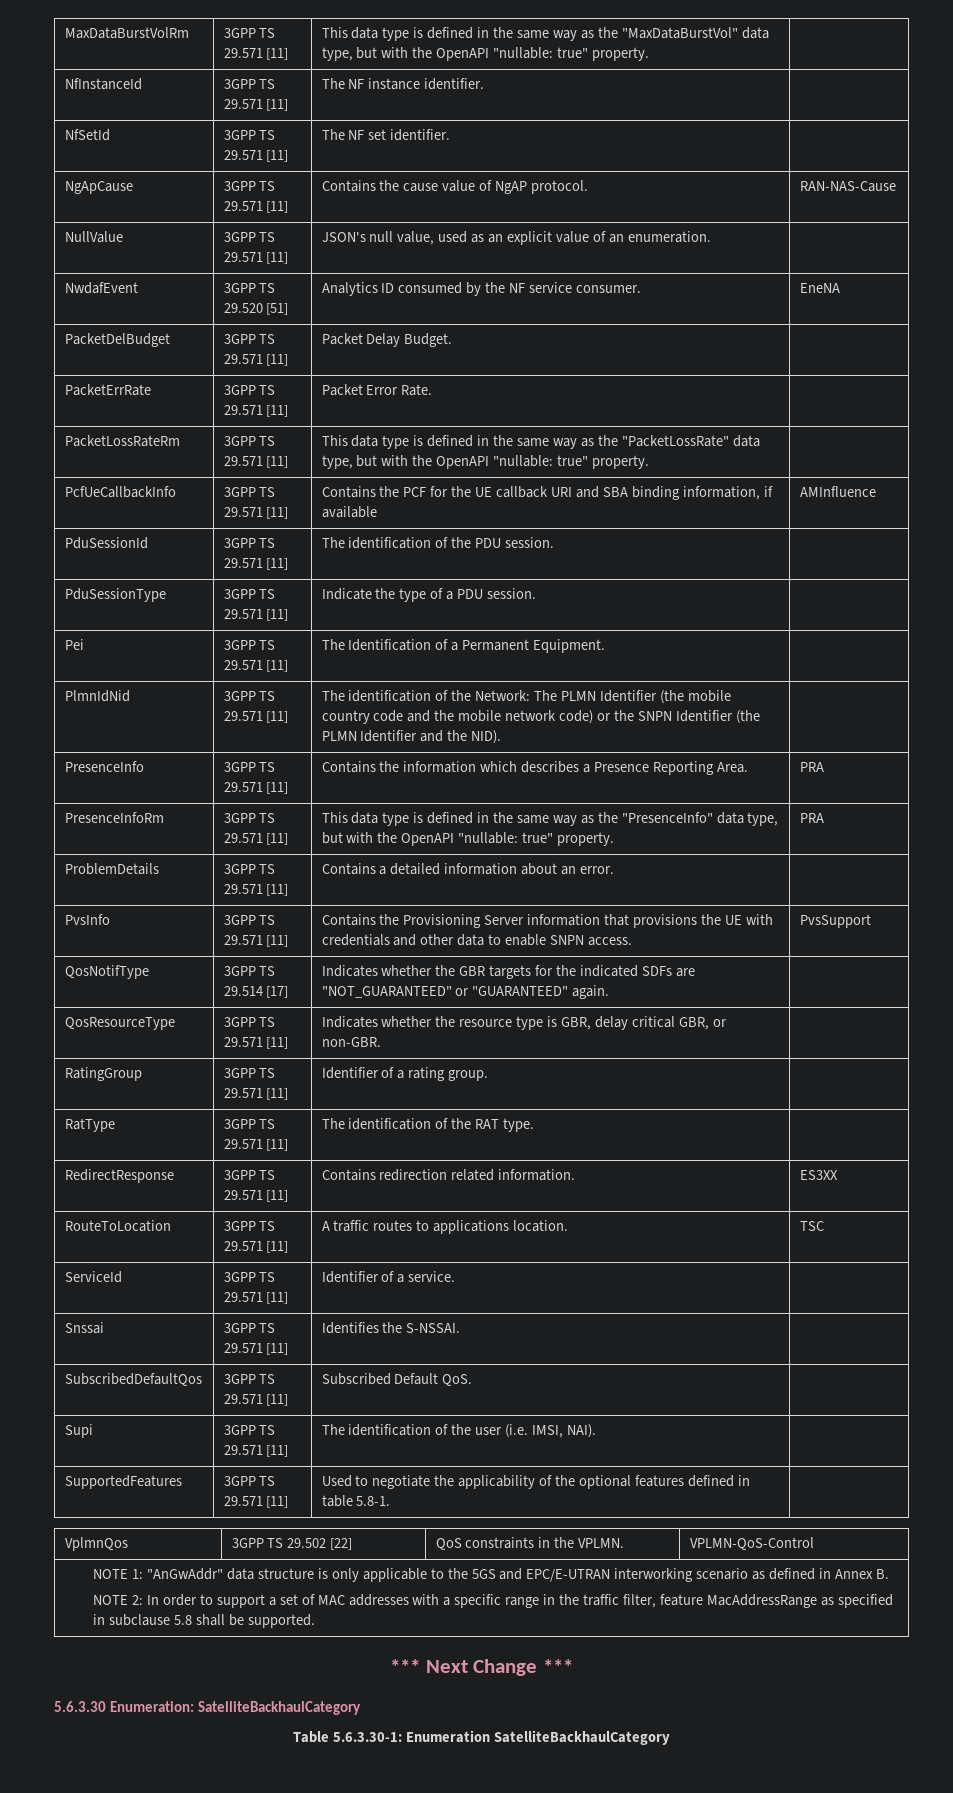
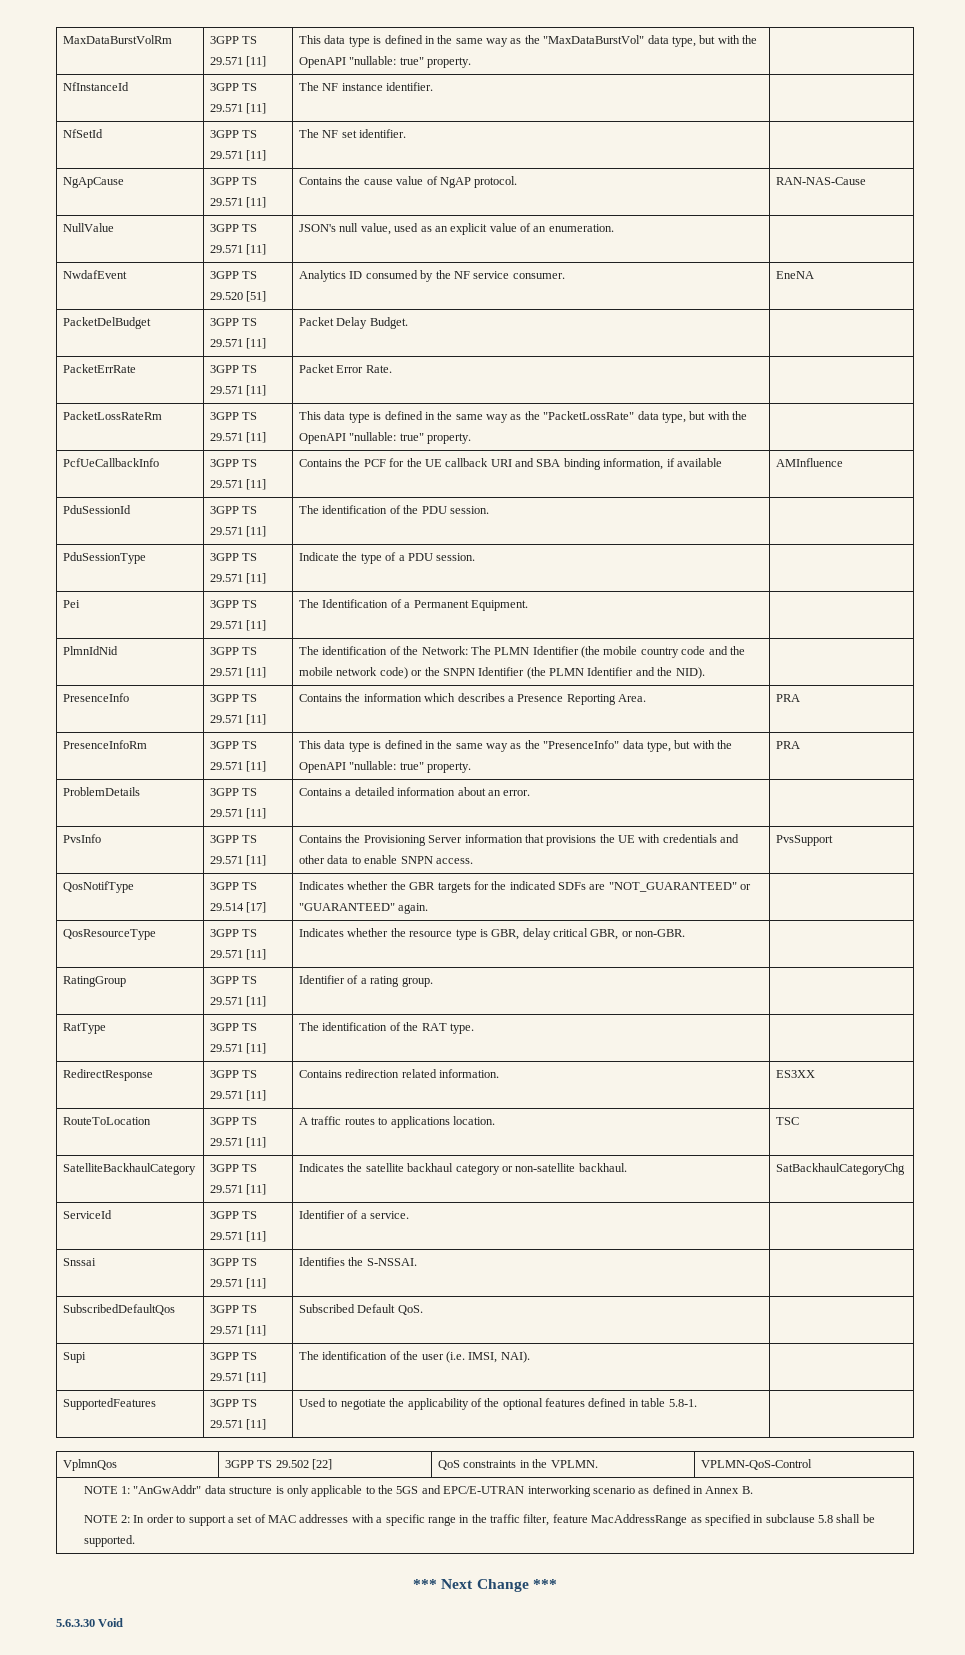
+ SatelliteBackhaulCategory | 3GPP TS 29.571 [11] | Indicates the satellite backhaul category or non-satellite backhaul. | SatBackhaulCategoryChg
- 5.6.3.30 Enumeration: SatelliteBackhaulCategory
- Table 5.6.3.30-1: Enumeration SatelliteBackhaulCategory
+ 5.6.3.30 Void

